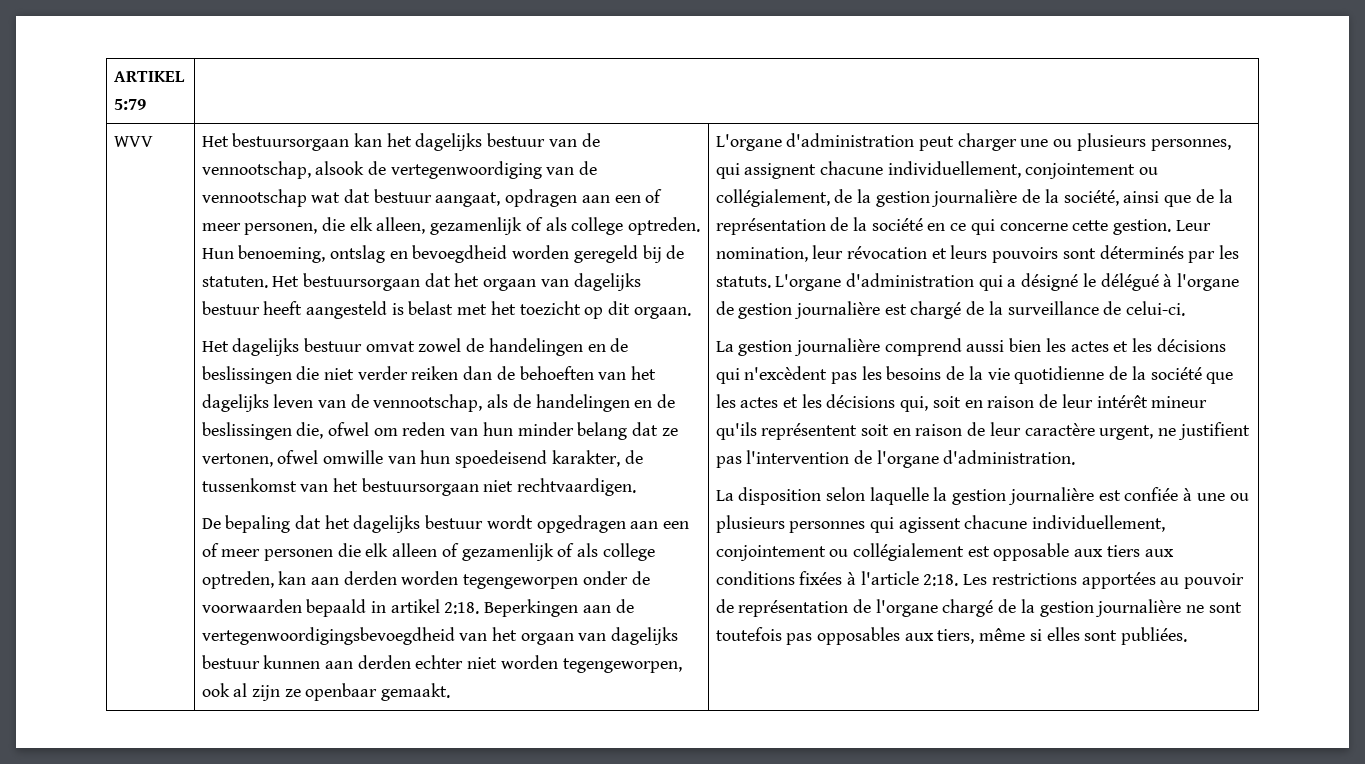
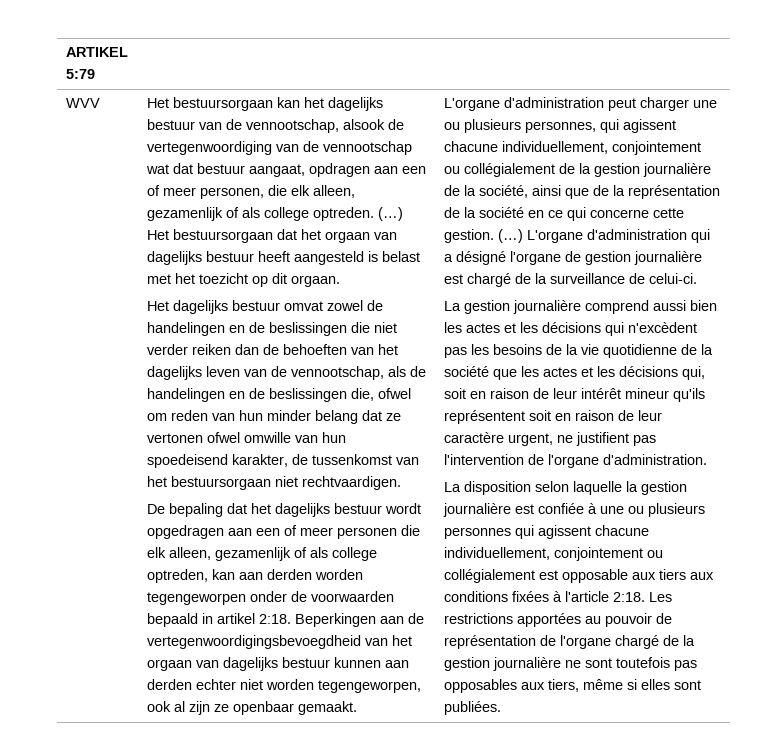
- Het bestuursorgaan kan het dagelijks bestuur van de vennootschap, alsook de vertegenwoordiging van de vennootschap wat dat bestuur aangaat, opdragen aan een of meer personen, die elk alleen, gezamenlijk of als college optreden. Hun benoeming, ontslag en bevoegdheid worden geregeld bij de statuten.
+ Het bestuursorgaan kan het dagelijks bestuur van de vennootschap, alsook de vertegenwoordiging van de vennootschap wat dat bestuur aangaat, opdragen aan een of meer personen, die elk alleen, gezamenlijk of als college optreden. (…)
- Het dagelijks bestuur omvat zowel de handelingen en de beslissingen die niet verder reiken dan de behoeften van het dagelijks leven van de vennootschap, als de handelingen en de beslissingen die, ofwel om reden van hun minder belang dat ze vertonen, ofwel omwille van hun spoedeisend karakter, de tussenkomst van het bestuursorgaan niet rechtvaardigen.
+ Het dagelijks bestuur omvat zowel de handelingen en de beslissingen die niet verder reiken dan de behoeften van het dagelijks leven van de vennootschap, als de handelingen en de beslissingen die, ofwel om reden van hun minder belang dat ze vertonen ofwel omwille van hun spoedeisend karakter, de tussenkomst van het bestuursorgaan niet rechtvaardigen.
- De bepaling dat het dagelijks bestuur wordt opgedragen aan een of meer personen die elk alleen of gezamenlijk of als college optreden, kan aan derden worden tegengeworpen onder de voorwaarden bepaald in artikel 2:18.
+ De bepaling dat het dagelijks bestuur wordt opgedragen aan een of meer personen die elk alleen, gezamenlijk of als college optreden, kan aan derden worden tegengeworpen onder de voorwaarden bepaald in artikel 2:18.
- L'organe d'administration peut charger une ou plusieurs personnes, qui assignent chacune individuellement, conjointement ou collégialement, de la gestion journalière de la société, ainsi que de la représentation de la société en ce qui concerne cette gestion. Leur nomination, leur révocation et leurs pouvoirs sont déterminés par les statuts.
+ L'organe d'administration peut charger une ou plusieurs personnes, qui agissent chacune individuellement, conjointement ou collégialement de la gestion journalière de la société, ainsi que de la représentation de la société en ce qui concerne cette gestion. (…)
- L'organe d'administration qui a désigné le délégué à l'organe de gestion journalière est chargé de la surveillance de celui-ci.
+ L'organe d'administration qui a désigné l'organe de gestion journalière est chargé de la surveillance de celui-ci.

